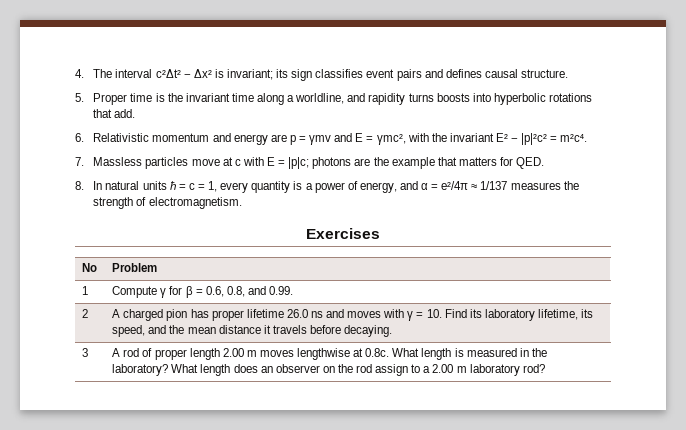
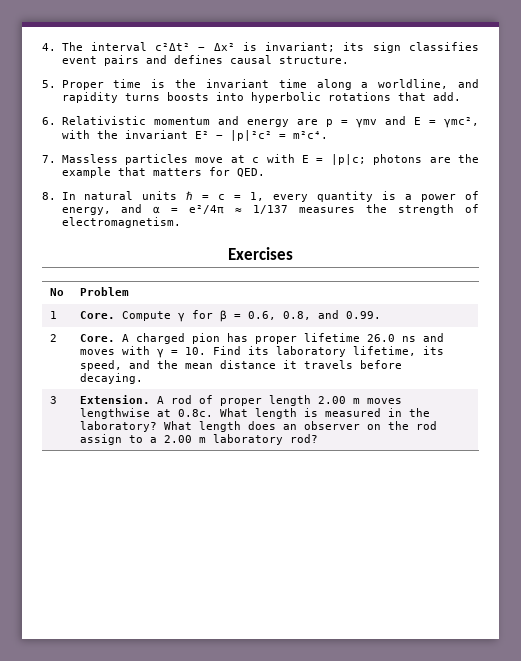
- 1 | Compute γ for β = 0.6, 0.8, and 0.99.
+ 1 | Core. Compute γ for β = 0.6, 0.8, and 0.99.
- 2 | A charged pion has proper lifetime 26.0 ns and moves with γ = 10. Find its laboratory lifetime, its speed, and the mean distance it travels before decaying.
+ 2 | Core. A charged pion has proper lifetime 26.0 ns and moves with γ = 10. Find its laboratory lifetime, its speed, and the mean distance it travels before decaying.
- 3 | A rod of proper length 2.00 m moves lengthwise at 0.8c. What length is measured in the laboratory? What length does an observer on the rod assign to a 2.00 m laboratory rod?
+ 3 | Extension. A rod of proper length 2.00 m moves lengthwise at 0.8c. What length is measured in the laboratory? What length does an observer on the rod assign to a 2.00 m laboratory rod?

